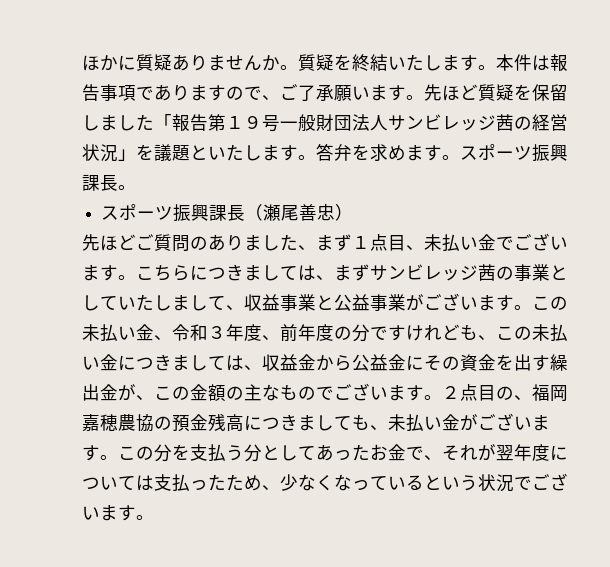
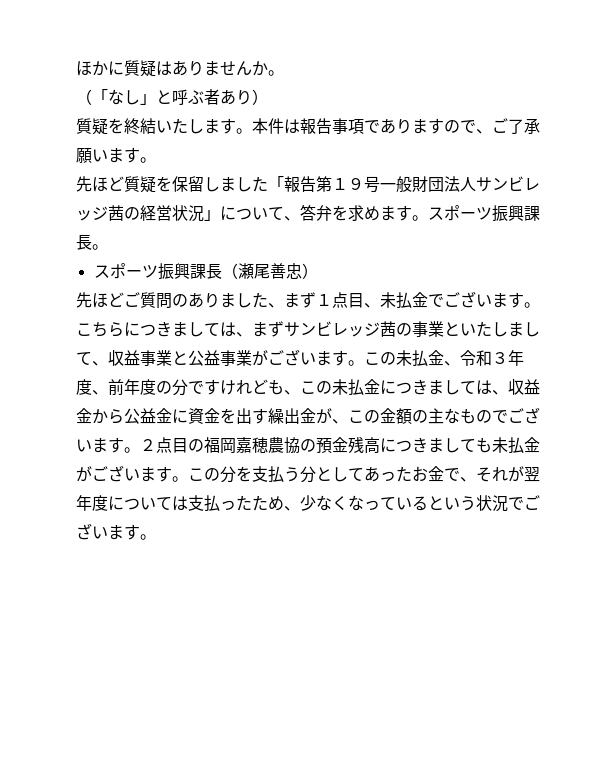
- ほかに質疑ありませんか。質疑を終結いたします。
+ ほかに質疑はありませんか。
+ （「なし」と呼ぶ者あり）
+ 質疑を終結いたします。
- 本件は報告事項でありますので、ご了承願います。先ほど質疑を保留しました「報告第１９号一般財団法人サンビレッジ茜の経営状況」を議題といたします。答弁を求めます。
+ 本件は報告事項でありますので、ご了承願います。
+ 先ほど質疑を保留しました「報告第１９号一般財団法人サンビレッジ茜の経営状況」について、答弁を求めます。
- 先ほどご質問のありました、まず１点目、未払い金でございます。
+ 先ほどご質問のありました、まず１点目、未払金でございます。
- こちらにつきましては、まずサンビレッジ茜の事業としていたしまして、収益事業と公益事業がございます。
+ こちらにつきましては、まずサンビレッジ茜の事業といたしまして、収益事業と公益事業がございます。
- この未払い金、令和３年度、前年度の分ですけれども、この未払い金につきましては、収益金から公益金にその資金を出す繰出金が、この金額の主なものでございます。
+ この未払金、令和３年度、前年度の分ですけれども、この未払金につきましては、収益金から公益金に資金を出す繰出金が、この金額の主なものでございます。
- ２点目の、福岡嘉穂農協の預金残高につきましても、未払い金がございます。
+ ２点目の福岡嘉穂農協の預金残高につきましても未払金がございます。

